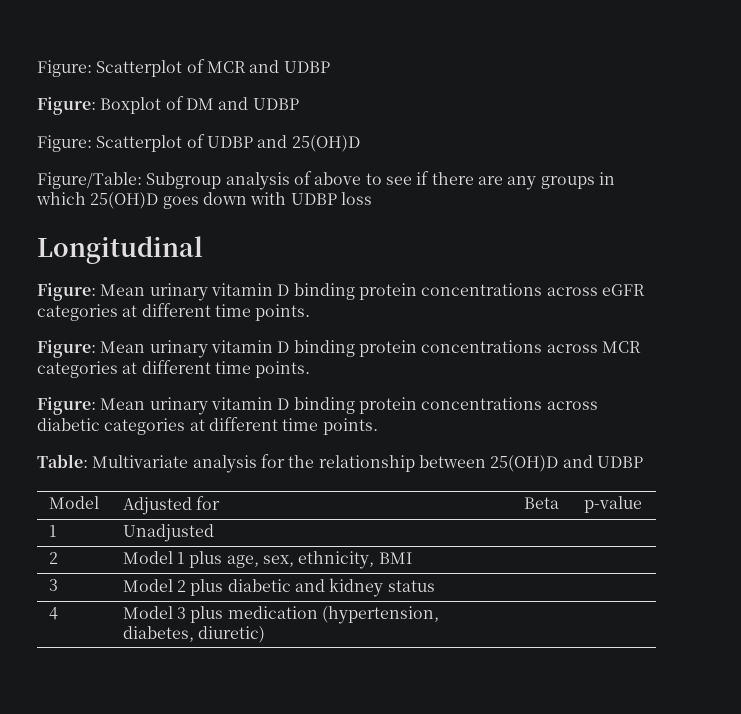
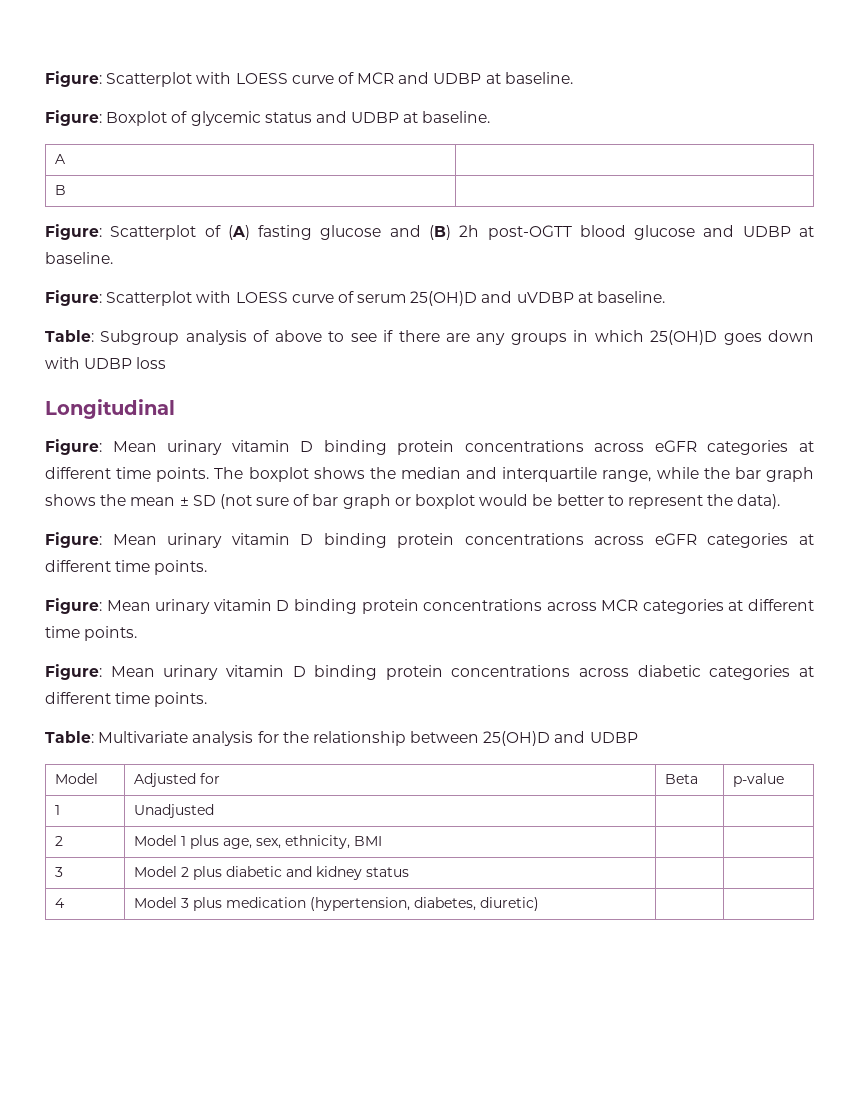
- Figure: Scatterplot of MCR and UDBP
+ Figure: Scatterplot with LOESS curve of MCR and UDBP at baseline.
- Figure: Boxplot of DM and UDBP
- Figure: Scatterplot of UDBP and 25(OH)D
- Figure/Table: Subgroup analysis of above to see if there are any groups in which 25(OH)D goes down with UDBP loss
+ Figure: Boxplot of glycemic status and UDBP at baseline.
+ A |
+ B |
+ Figure: Scatterplot of (A) fasting glucose and (B) 2h post-OGTT blood glucose and UDBP at baseline.
+ Figure: Scatterplot with LOESS curve of serum 25(OH)D and uVDBP at baseline.
+ Table: Subgroup analysis of above to see if there are any groups in which 25(OH)D goes down with UDBP loss
+ Figure: Mean urinary vitamin D binding protein concentrations across eGFR categories at different time points. The boxplot shows the median and interquartile range, while the bar graph shows the mean ± SD (not sure of bar graph or boxplot would be better to represent the data).

